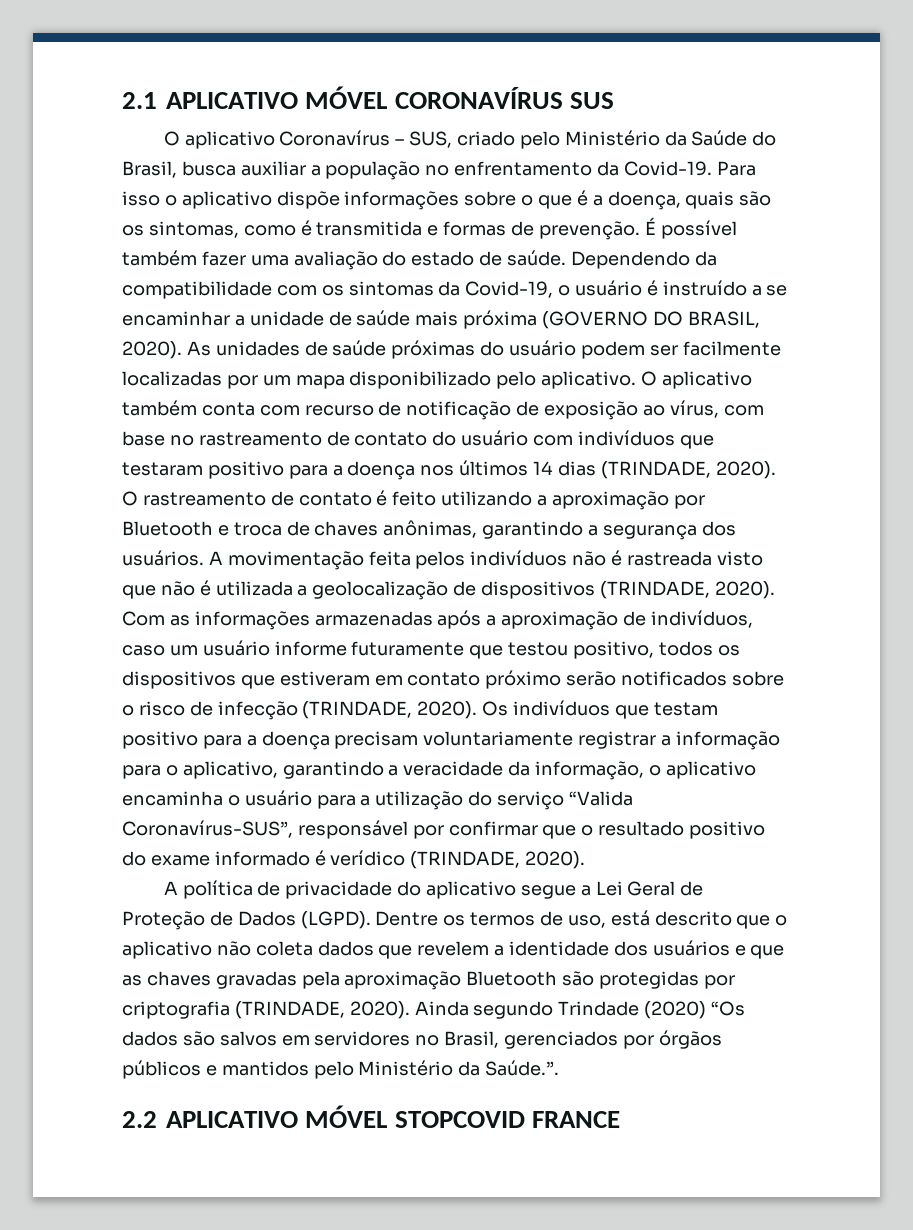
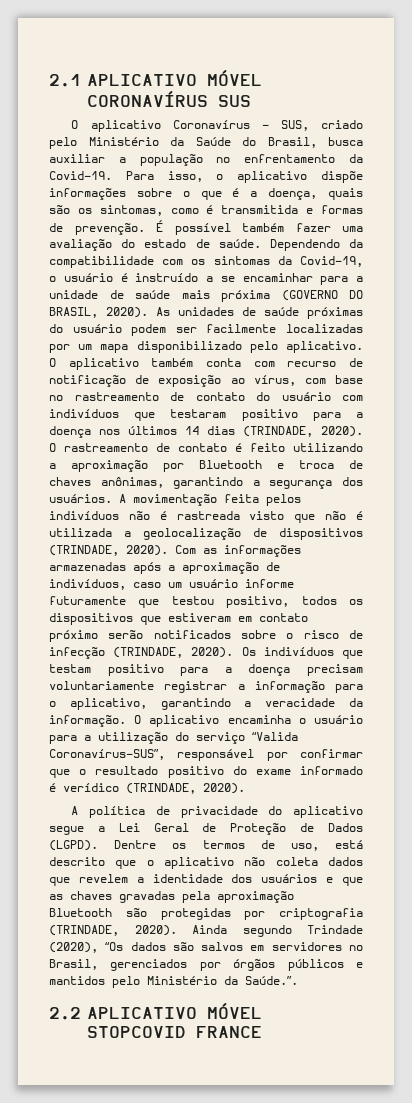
- Para isso o aplicativo dispõe informações sobre o que é a doença, quais são os sintomas, como é transmitida e formas de prevenção.
+ Para isso, o aplicativo dispõe informações sobre o que é a doença, quais são os sintomas, como é transmitida e formas de prevenção.
- Dependendo da compatibilidade com os sintomas da Covid-19, o usuário é instruído a se encaminhar a unidade de saúde mais próxima (GOVERNO DO BRASIL, 2020).
+ Dependendo da compatibilidade com os sintomas da Covid-19, o usuário é instruído a se encaminhar para a unidade de saúde mais próxima (GOVERNO DO BRASIL, 2020).
- Os indivíduos que testam positivo para a doença precisam voluntariamente registrar a informação para o aplicativo, garantindo a veracidade da informação, o aplicativo encaminha o usuário para a utilização do serviço “Valida Coronavírus-SUS”, responsável por confirmar que o resultado positivo do exame informado é verídico (TRINDADE, 2020).
+ Os indivíduos que testam positivo para a doença precisam voluntariamente registrar a informação para o aplicativo, garantindo a veracidade da informação. O aplicativo encaminha o usuário para a utilização do serviço “Valida Coronavírus-SUS”, responsável por confirmar que o resultado positivo do exame informado é verídico (TRINDADE, 2020).
- Ainda segundo Trindade (2020) “Os dados são salvos em servidores no Brasil, gerenciados por órgãos públicos e mantidos pelo Ministério da Saúde.”.
+ Ainda segundo Trindade (2020), “Os dados são salvos em servidores no Brasil, gerenciados por órgãos públicos e mantidos pelo Ministério da Saúde.”.

